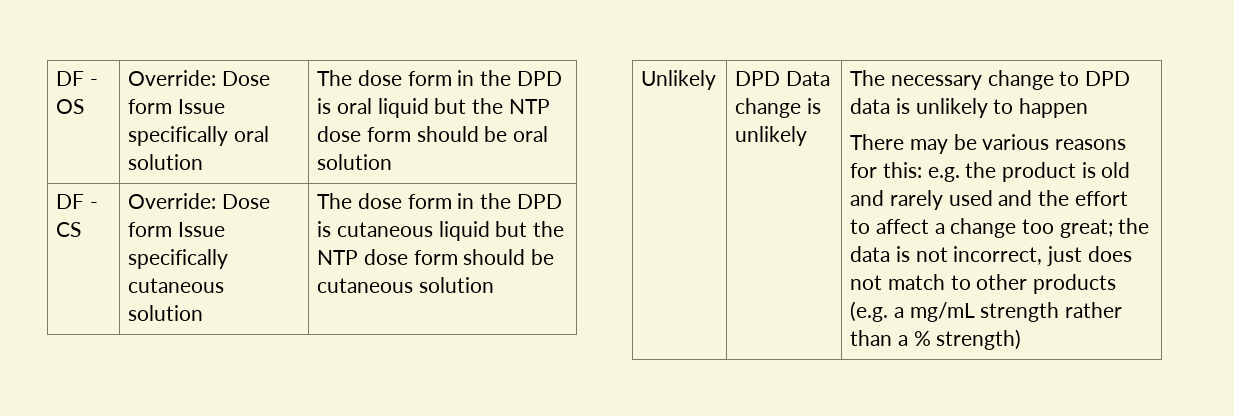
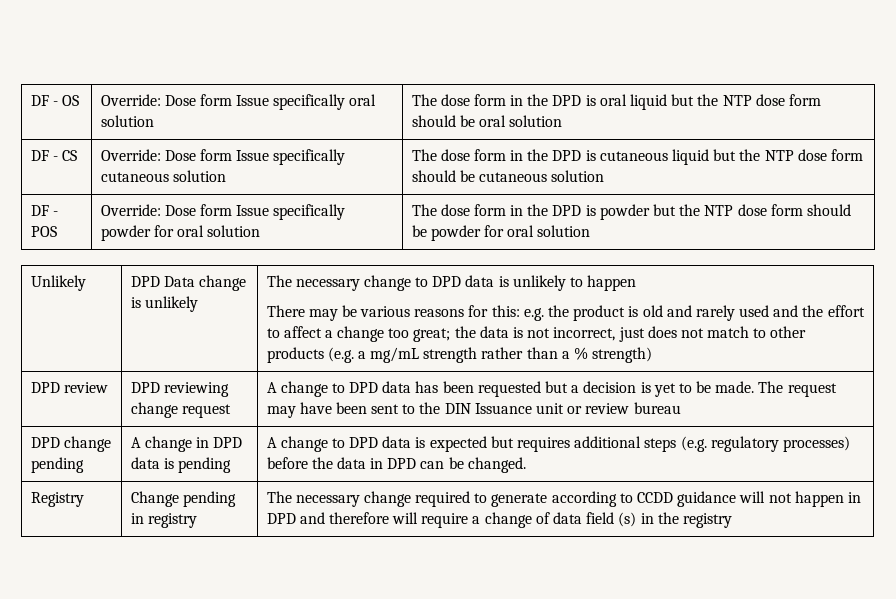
+ DF - POS | Override: Dose form Issue specifically powder for oral solution | The dose form in the DPD is powder but the NTP dose form should be powder for oral solution
+ DPD review | DPD reviewing change request | A change to DPD data has been requested but a decision is yet to be made. The request may have been sent to the DIN Issuance unit or review bureau
+ DPD change pending | A change in DPD data is pending | A change to DPD data is expected but requires additional steps (e.g. regulatory processes) before the data in DPD can be changed.
+ Registry | Change pending in registry | The necessary change required to generate according to CCDD guidance will not happen in DPD and therefore will require a change of data field (s) in the registry

